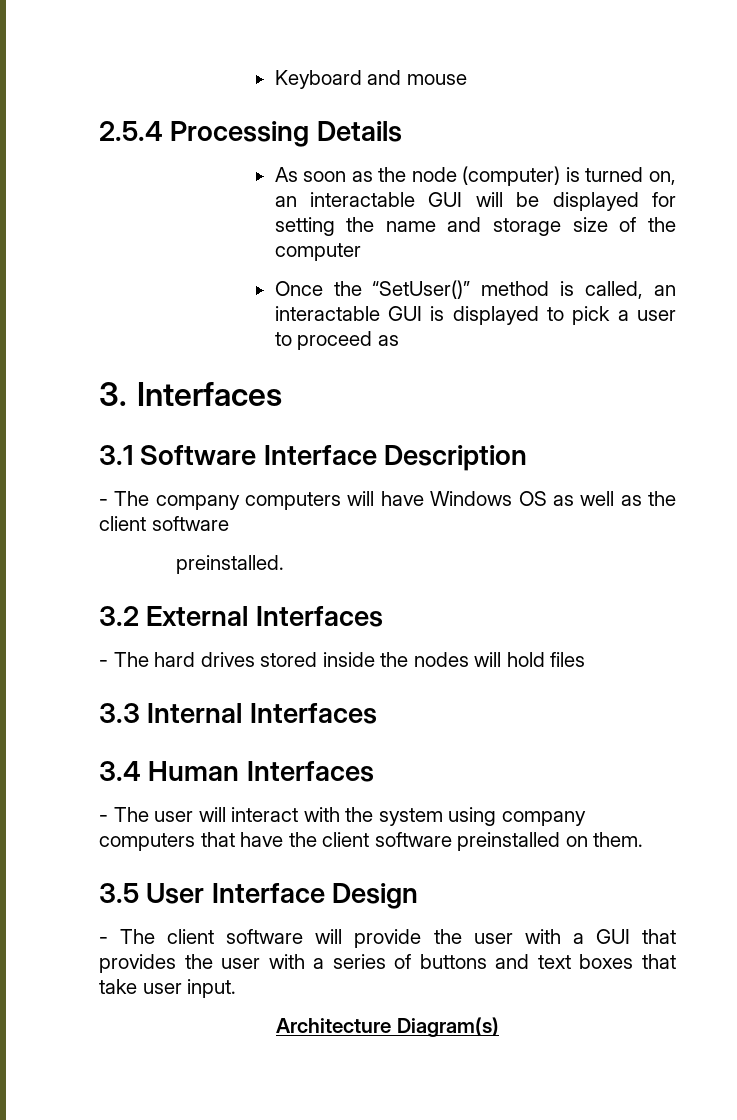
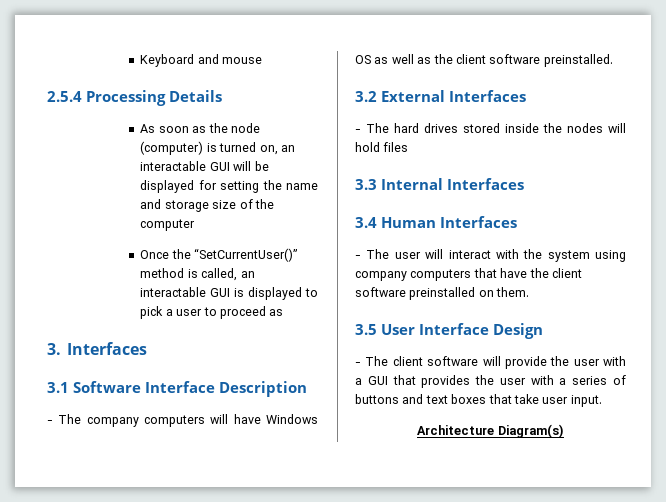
- Once the “SetUser()” method is called, an interactable GUI is displayed to pick a user to proceed as
+ Once the “SetCurrentUser()” method is called, an interactable GUI is displayed to pick a user to proceed as
- - The company computers will have Windows OS as well as the client software
- preinstalled.
+ - The company computers will have Windows OS as well as the client software preinstalled.

